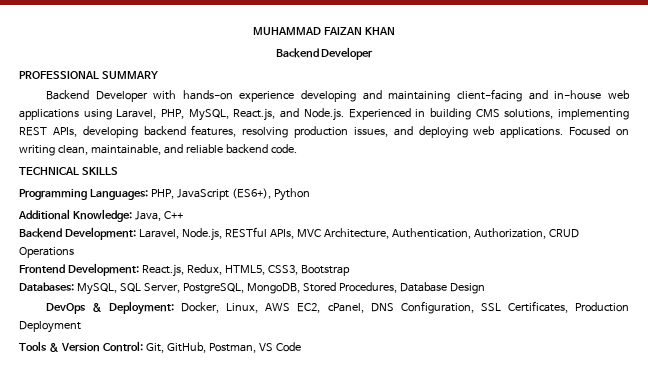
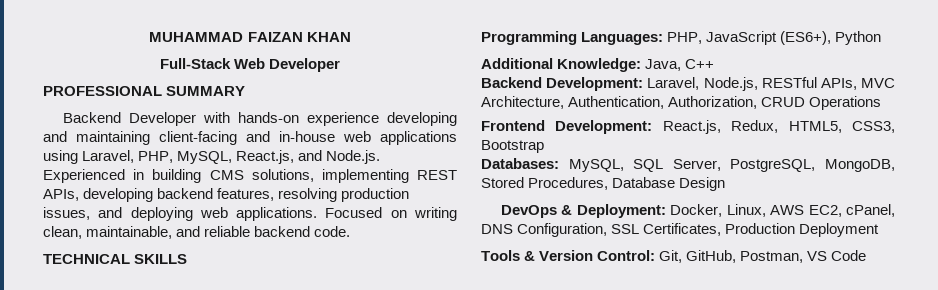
  MUHAMMAD FAIZAN KHAN
- Backend Developer
+ Full-Stack Web Developer

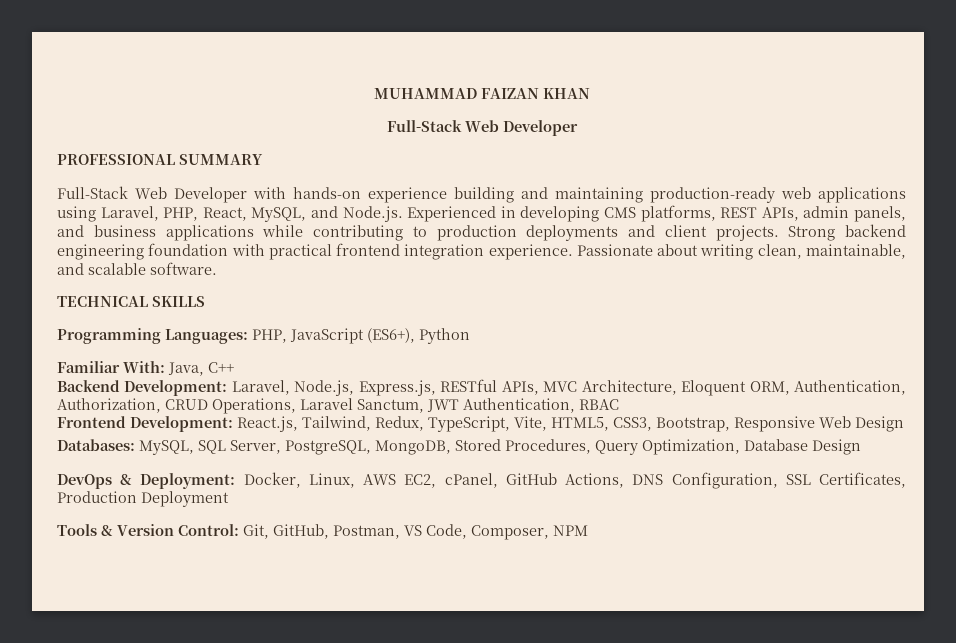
- Backend Developer with hands-on experience developing and maintaining client-facing and in-house web applications using Laravel, PHP, MySQL, React.js, and Node.js. Experienced in building CMS solutions, implementing REST APIs, developing backend features, resolving production issues, and deploying web applications. Focused on writing clean, maintainable, and reliable backend code.
+ Full-Stack Web Developer with hands-on experience building and maintaining production-ready web applications using Laravel, PHP, React, MySQL, and Node.js. Experienced in developing CMS platforms, REST APIs, admin panels, and business applications while contributing to production deployments and client projects. Strong backend engineering foundation with practical frontend integration experience. Passionate about writing clean, maintainable, and scalable software.
- Additional Knowledge: Java, C++
+ Familiar With: Java, C++
- Backend Development: Laravel, Node.js, RESTful APIs, MVC Architecture, Authentication, Authorization, CRUD Operations
- Frontend Development: React.js, Redux, HTML5, CSS3, Bootstrap
+ Backend Development: Laravel, Node.js, Express.js, RESTful APIs, MVC Architecture, Eloquent ORM, Authentication, Authorization, CRUD Operations, Laravel Sanctum, JWT Authentication, RBAC
+ Frontend Development: React.js, Tailwind, Redux, TypeScript, Vite, HTML5, CSS3, Bootstrap, Responsive Web Design
- Databases: MySQL, SQL Server, PostgreSQL, MongoDB, Stored Procedures, Database Design
+ Databases: MySQL, SQL Server, PostgreSQL, MongoDB, Stored Procedures, Query Optimization, Database Design
- DevOps & Deployment: Docker, Linux, AWS EC2, cPanel, DNS Configuration, SSL Certificates, Production Deployment
+ DevOps & Deployment: Docker, Linux, AWS EC2, cPanel, GitHub Actions, DNS Configuration, SSL Certificates, Production Deployment
- Tools & Version Control: Git, GitHub, Postman, VS Code
+ Tools & Version Control: Git, GitHub, Postman, VS Code, Composer, NPM

